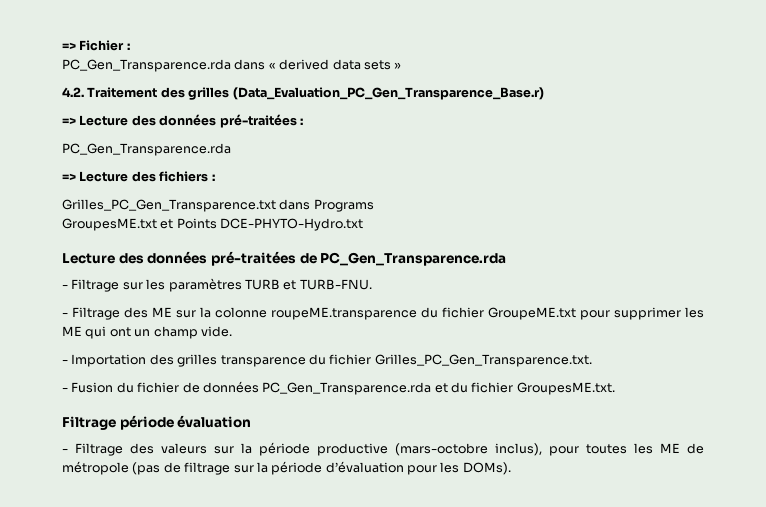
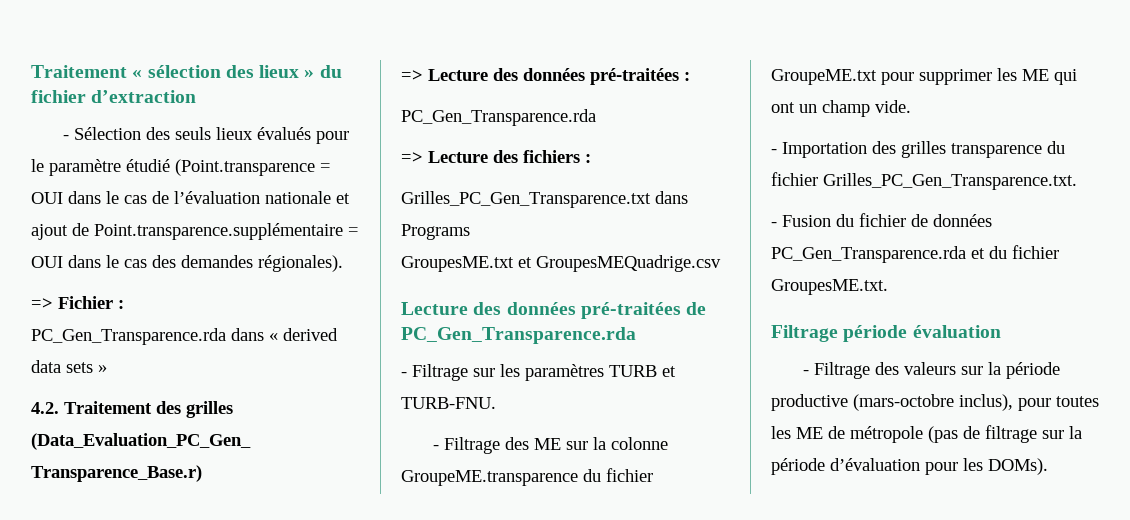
+ Traitement « sélection des lieux » du fichier d’extraction
+ - Sélection des seuls lieux évalués pour le paramètre étudié (Point.transparence = OUI dans le cas de l’évaluation nationale et ajout de Point.transparence.supplémentaire = OUI dans le cas des demandes régionales).
- GroupesME.txt et Points DCE-PHYTO-Hydro.txt
+ GroupesME.txt et GroupesMEQuadrige.csv
- - Filtrage des ME sur la colonne roupeME.transparence du fichier GroupeME.txt pour supprimer les ME qui ont un champ vide.
+ - Filtrage des ME sur la colonne GroupeME.transparence du fichier GroupeME.txt pour supprimer les ME qui ont un champ vide.

